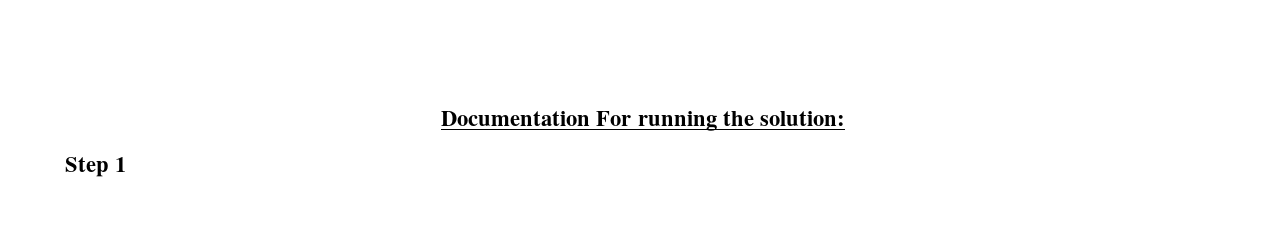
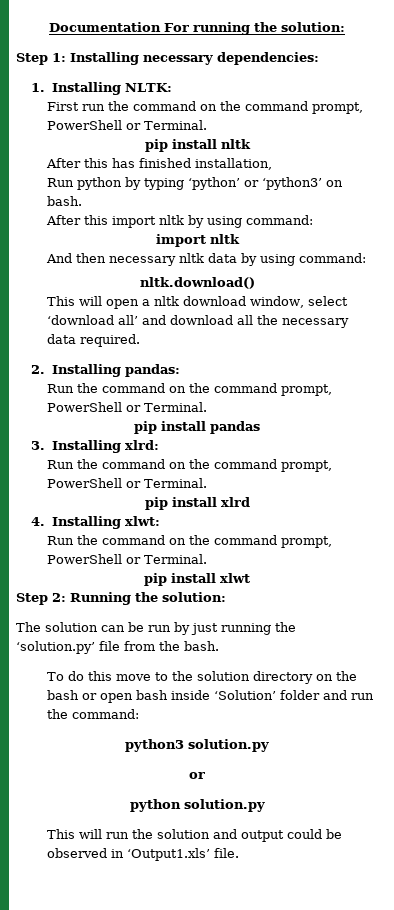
- Step 1
+ Step 1: Installing necessary dependencies:
+ 1. Installing NLTK:
+ First run the command on the command prompt, PowerShell or Terminal.
+ pip install nltk
+ After this has finished installation,
+ Run python by typing ‘python’ or ‘python3’ on bash.
+ After this import nltk by using command:
+ import nltk
+ And then necessary nltk data by using command:
+ nltk.download()
+ This will open a nltk download window, select ‘download all’ and download all the necessary data required.
+ 2. Installing pandas:
+ Run the command on the command prompt, PowerShell or Terminal.
+ pip install pandas
+ 3. Installing xlrd:
+ Run the command on the command prompt, PowerShell or Terminal.
+ pip install xlrd
+ 4. Installing xlwt:
+ Run the command on the command prompt, PowerShell or Terminal.
+ pip install xlwt
+ Step 2: Running the solution:
+ The solution can be run by just running the ‘solution.py’ file from the bash.
+ To do this move to the solution directory on the bash or open bash inside ‘Solution’ folder and run the command:
+ python3 solution.py
+ or
+ python solution.py
+ This will run the solution and output could be observed in ‘Output1.xls’ file.

